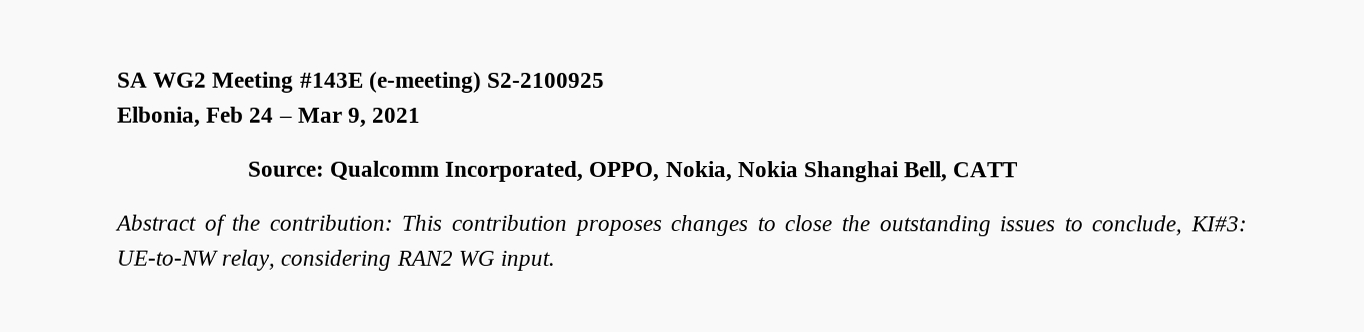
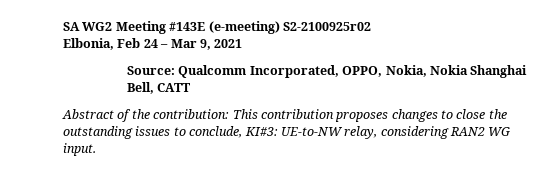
- SA WG2 Meeting #143E (e-meeting) S2-2100925
+ SA WG2 Meeting #143E (e-meeting) S2-2100925r02

